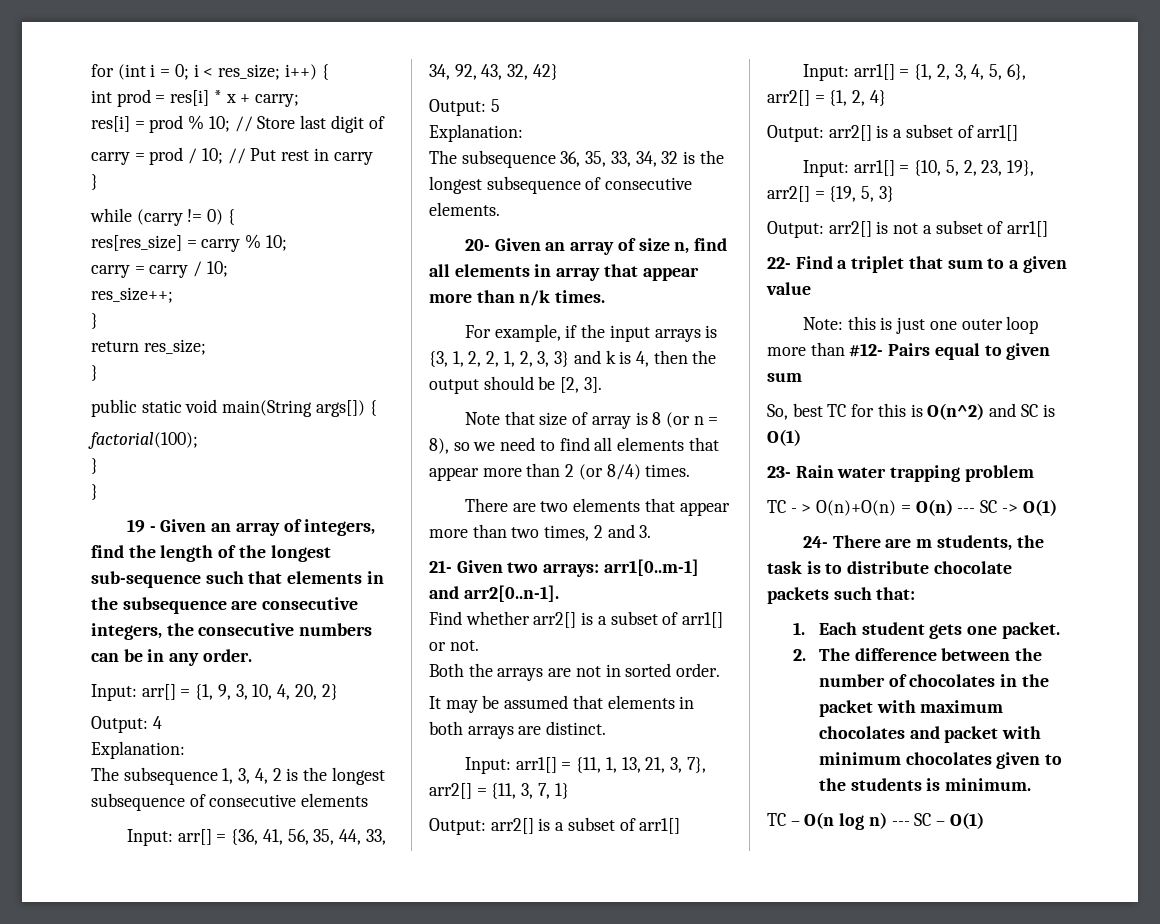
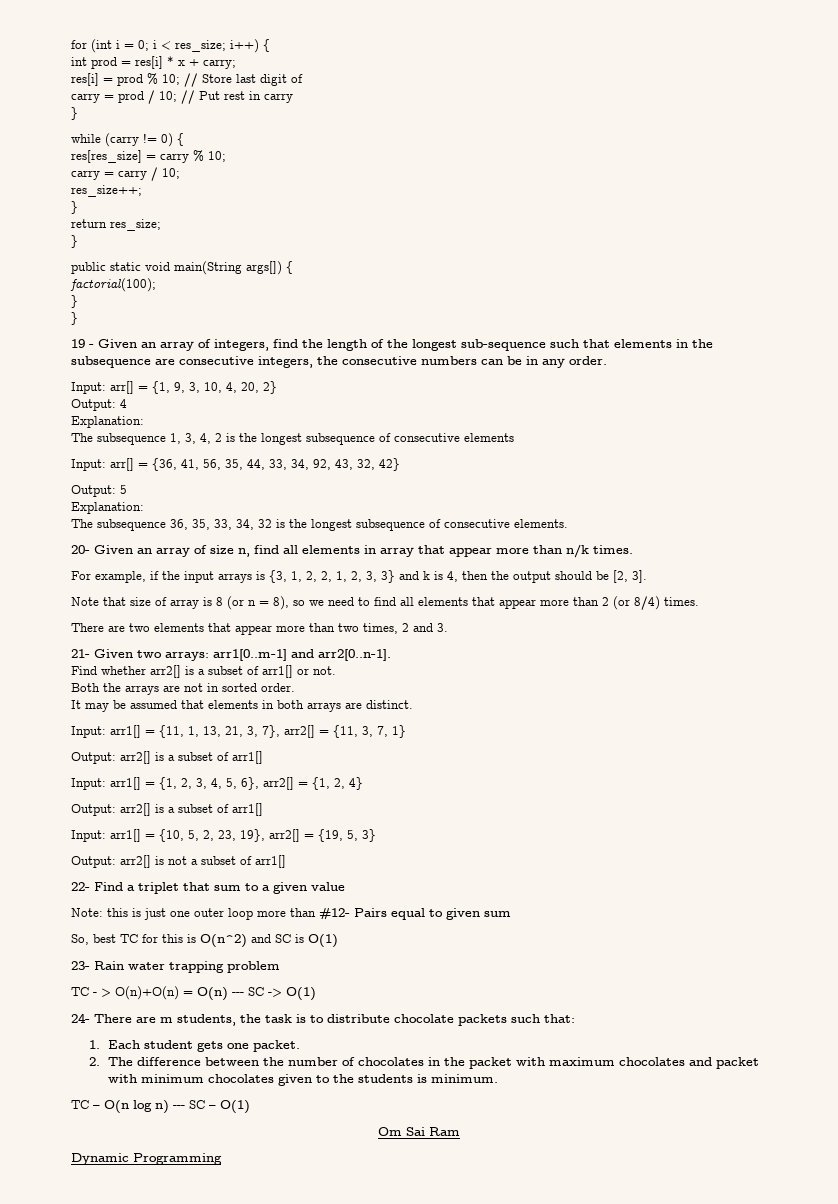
+ Om Sai Ram
+ Dynamic Programming

